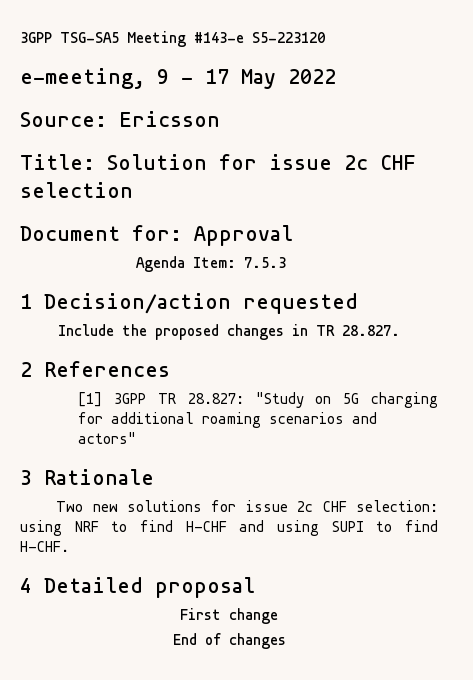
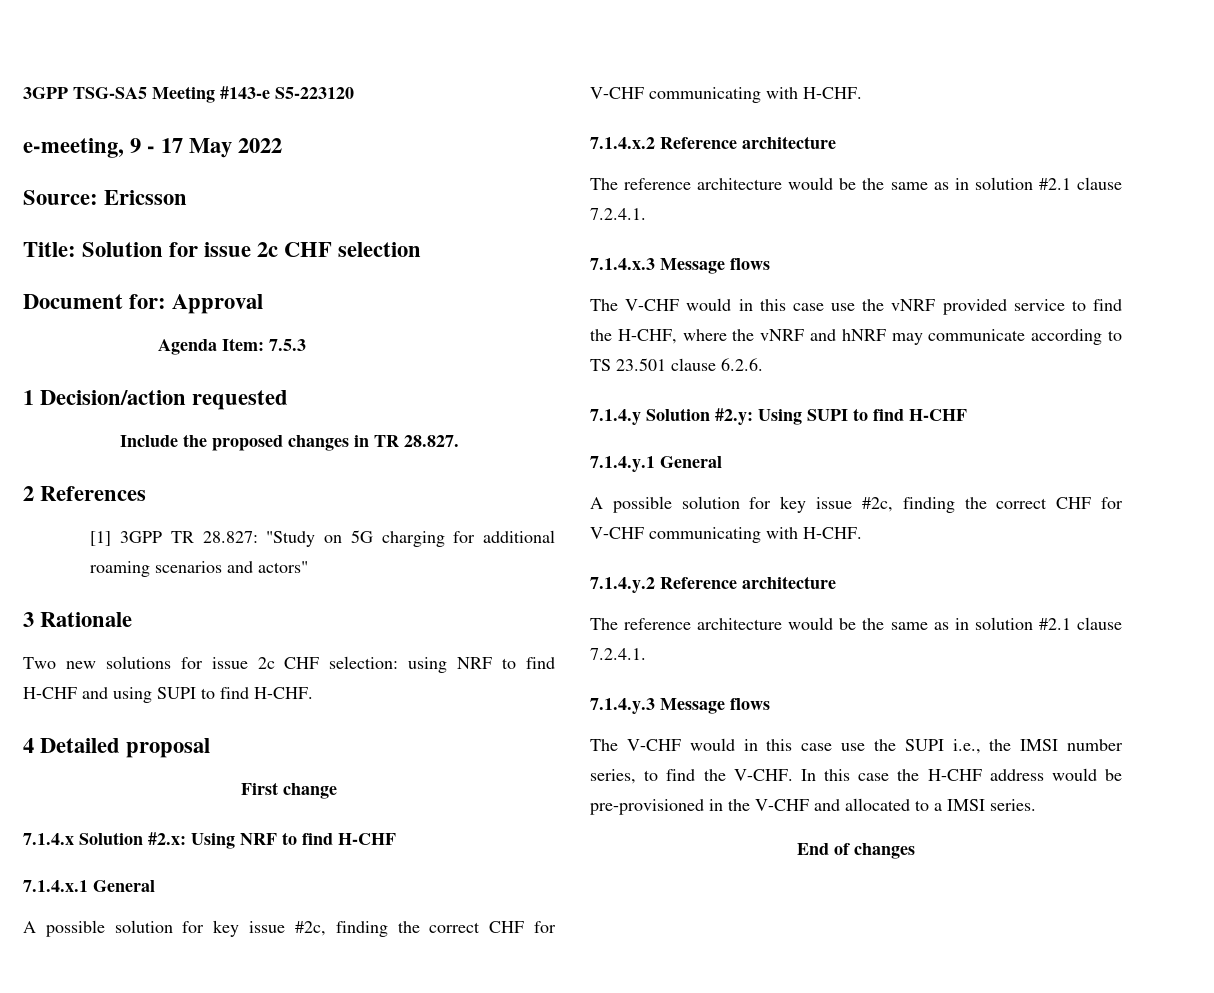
+ 7.1.4.x Solution #2.x: Using NRF to find H-CHF
+ 7.1.4.x.1 General
+ A possible solution for key issue #2c, finding the correct CHF for V-CHF communicating with H-CHF.
+ 7.1.4.x.2 Reference architecture
+ The reference architecture would be the same as in solution #2.1 clause 7.2.4.1.
+ 7.1.4.x.3 Message flows
+ The V-CHF would in this case use the vNRF provided service to find the H-CHF, where the vNRF and hNRF may communicate according to TS 23.501 clause 6.2.6.
+ 7.1.4.y Solution #2.y: Using SUPI to find H-CHF
+ 7.1.4.y.1 General
+ A possible solution for key issue #2c, finding the correct CHF for V-CHF communicating with H-CHF.
+ 7.1.4.y.2 Reference architecture
+ The reference architecture would be the same as in solution #2.1 clause 7.2.4.1.
+ 7.1.4.y.3 Message flows
+ The V-CHF would in this case use the SUPI i.e., the IMSI number series, to find the V-CHF. In this case the H-CHF address would be pre-provisioned in the V-CHF and allocated to a IMSI series.

